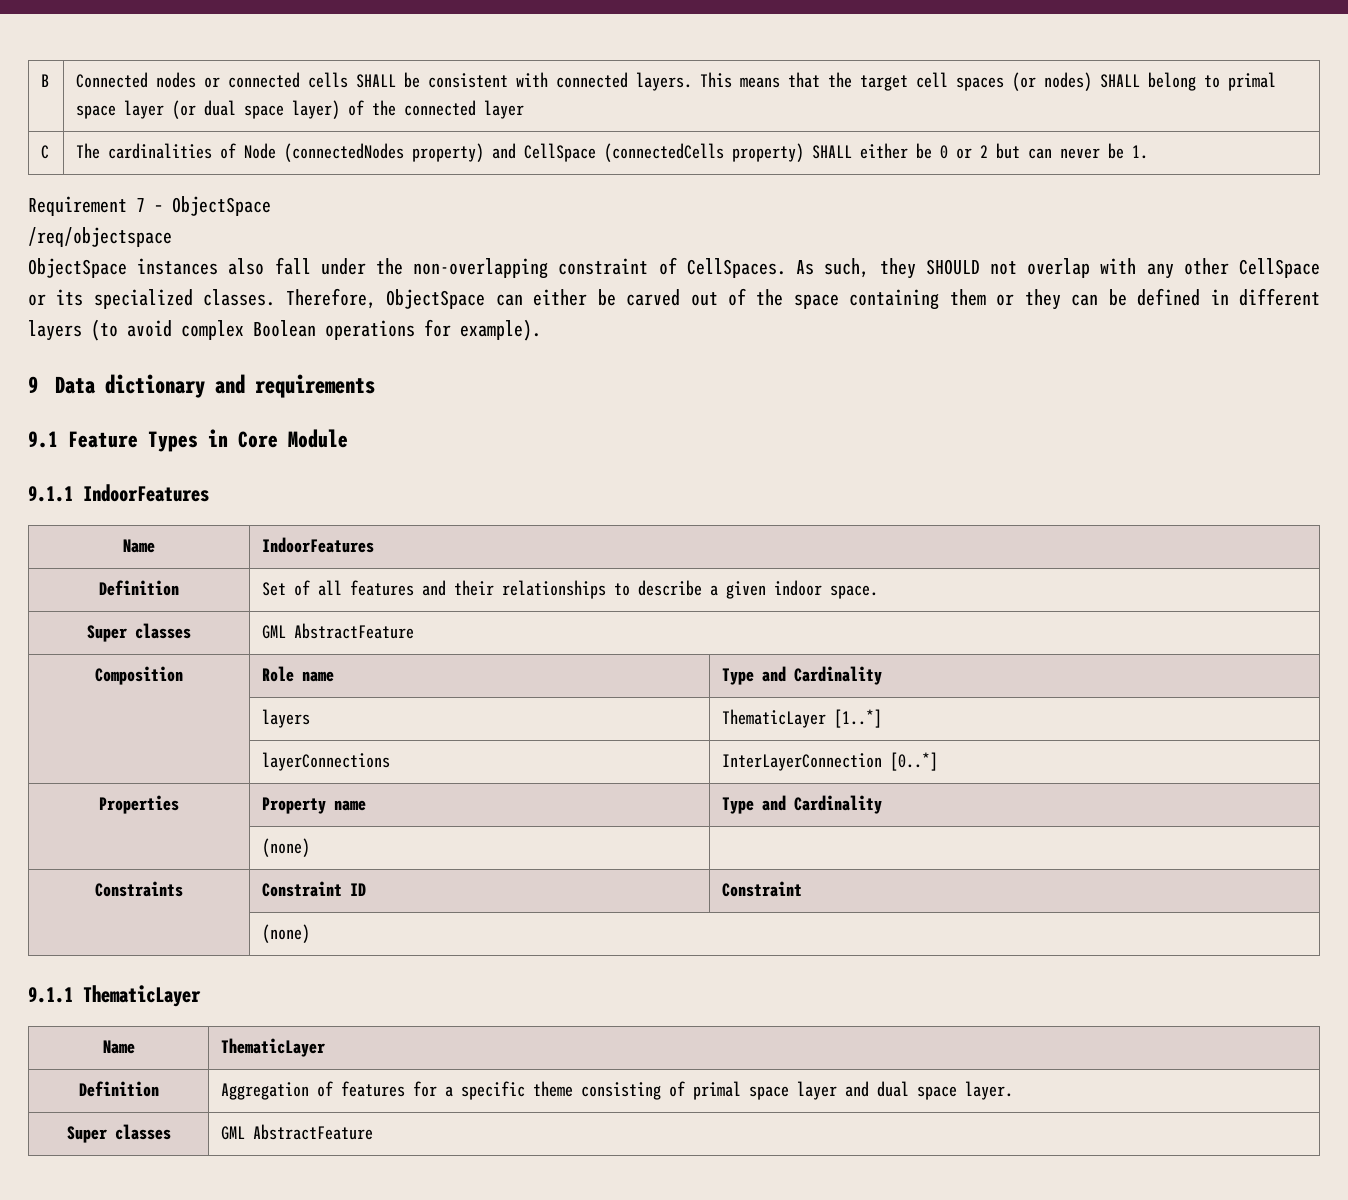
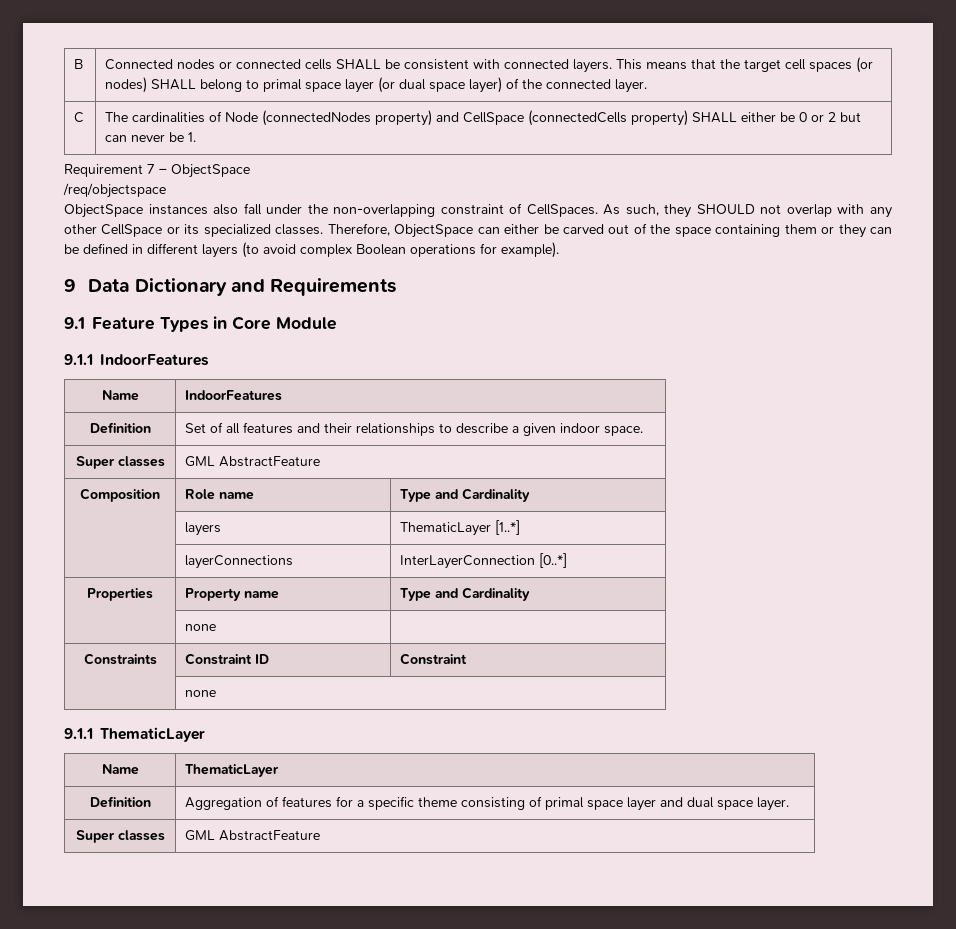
- B | Connected nodes or connected cells SHALL be consistent with connected layers. This means that the target cell spaces (or nodes) SHALL belong to primal space layer (or dual space layer) of the connected layer
+ B | Connected nodes or connected cells SHALL be consistent with connected layers. This means that the target cell spaces (or nodes) SHALL belong to primal space layer (or dual space layer) of the connected layer.
- 9 Data dictionary and requirements
+ 9 Data Dictionary and Requirements
- | (none) |
+ | none |
  Constraints | Constraint ID | Constraint
- | (none)
+ | none

